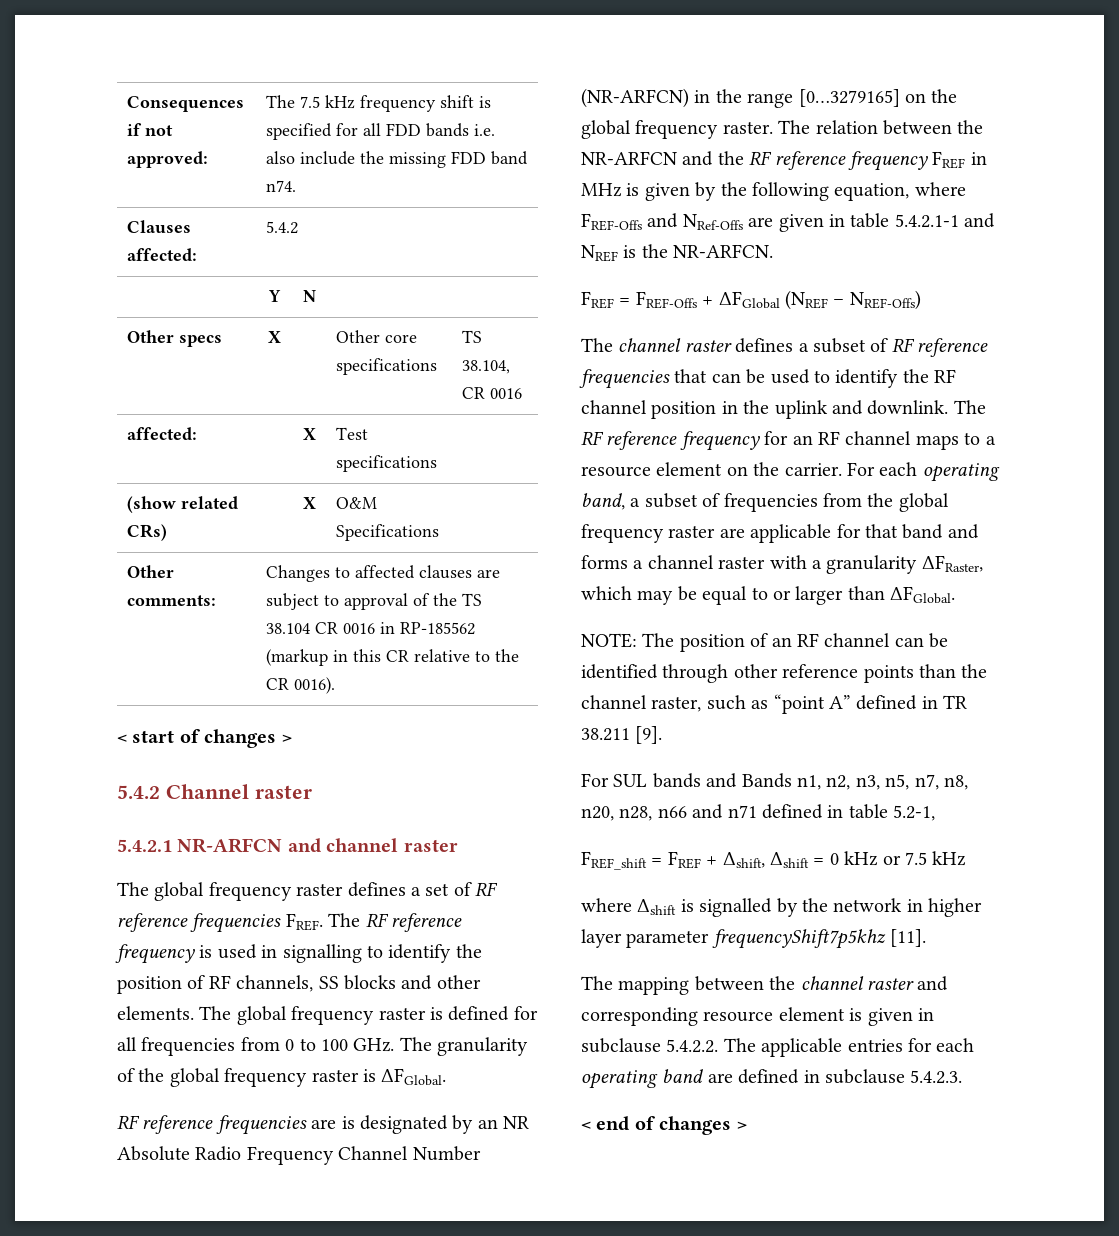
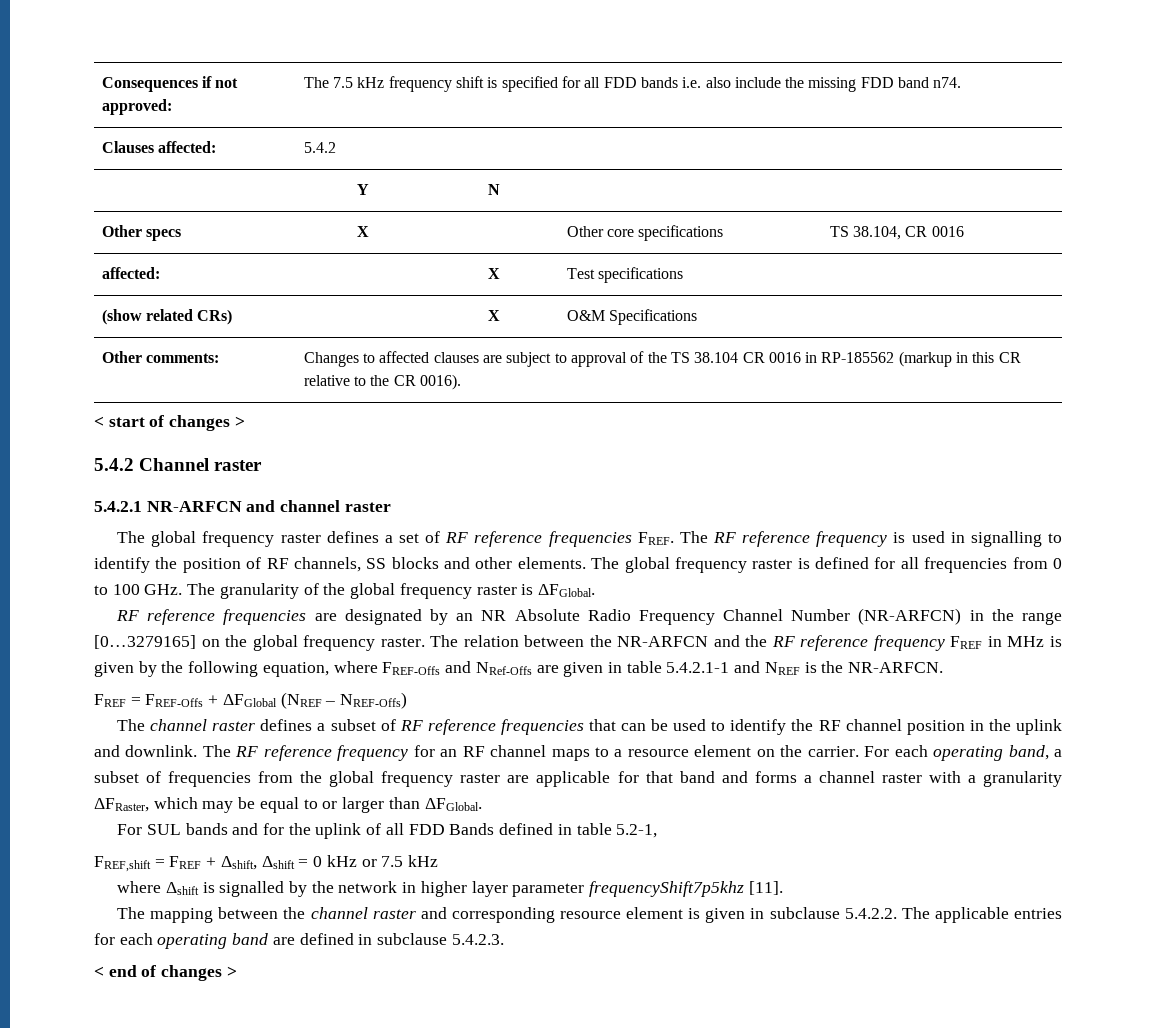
- RF reference frequencies are is designated by an NR Absolute Radio Frequency Channel Number (NR-ARFCN) in the range [0…3279165] on the global frequency raster.
+ RF reference frequencies are designated by an NR Absolute Radio Frequency Channel Number (NR-ARFCN) in the range [0…3279165] on the global frequency raster.
- NOTE: The position of an RF channel can be identified through other reference points than the channel raster, such as “point A” defined in TR 38.211 [9].
- For SUL bands and Bands n1, n2, n3, n5, n7, n8, n20, n28, n66 and n71 defined in table 5.2-1,
+ For SUL bands and for the uplink of all FDD Bands defined in table 5.2-1,
- FREF_shift = FREF + Δshift, Δshift = 0 kHz or 7.5 kHz
+ FREF,shift = FREF + Δshift, Δshift = 0 kHz or 7.5 kHz

